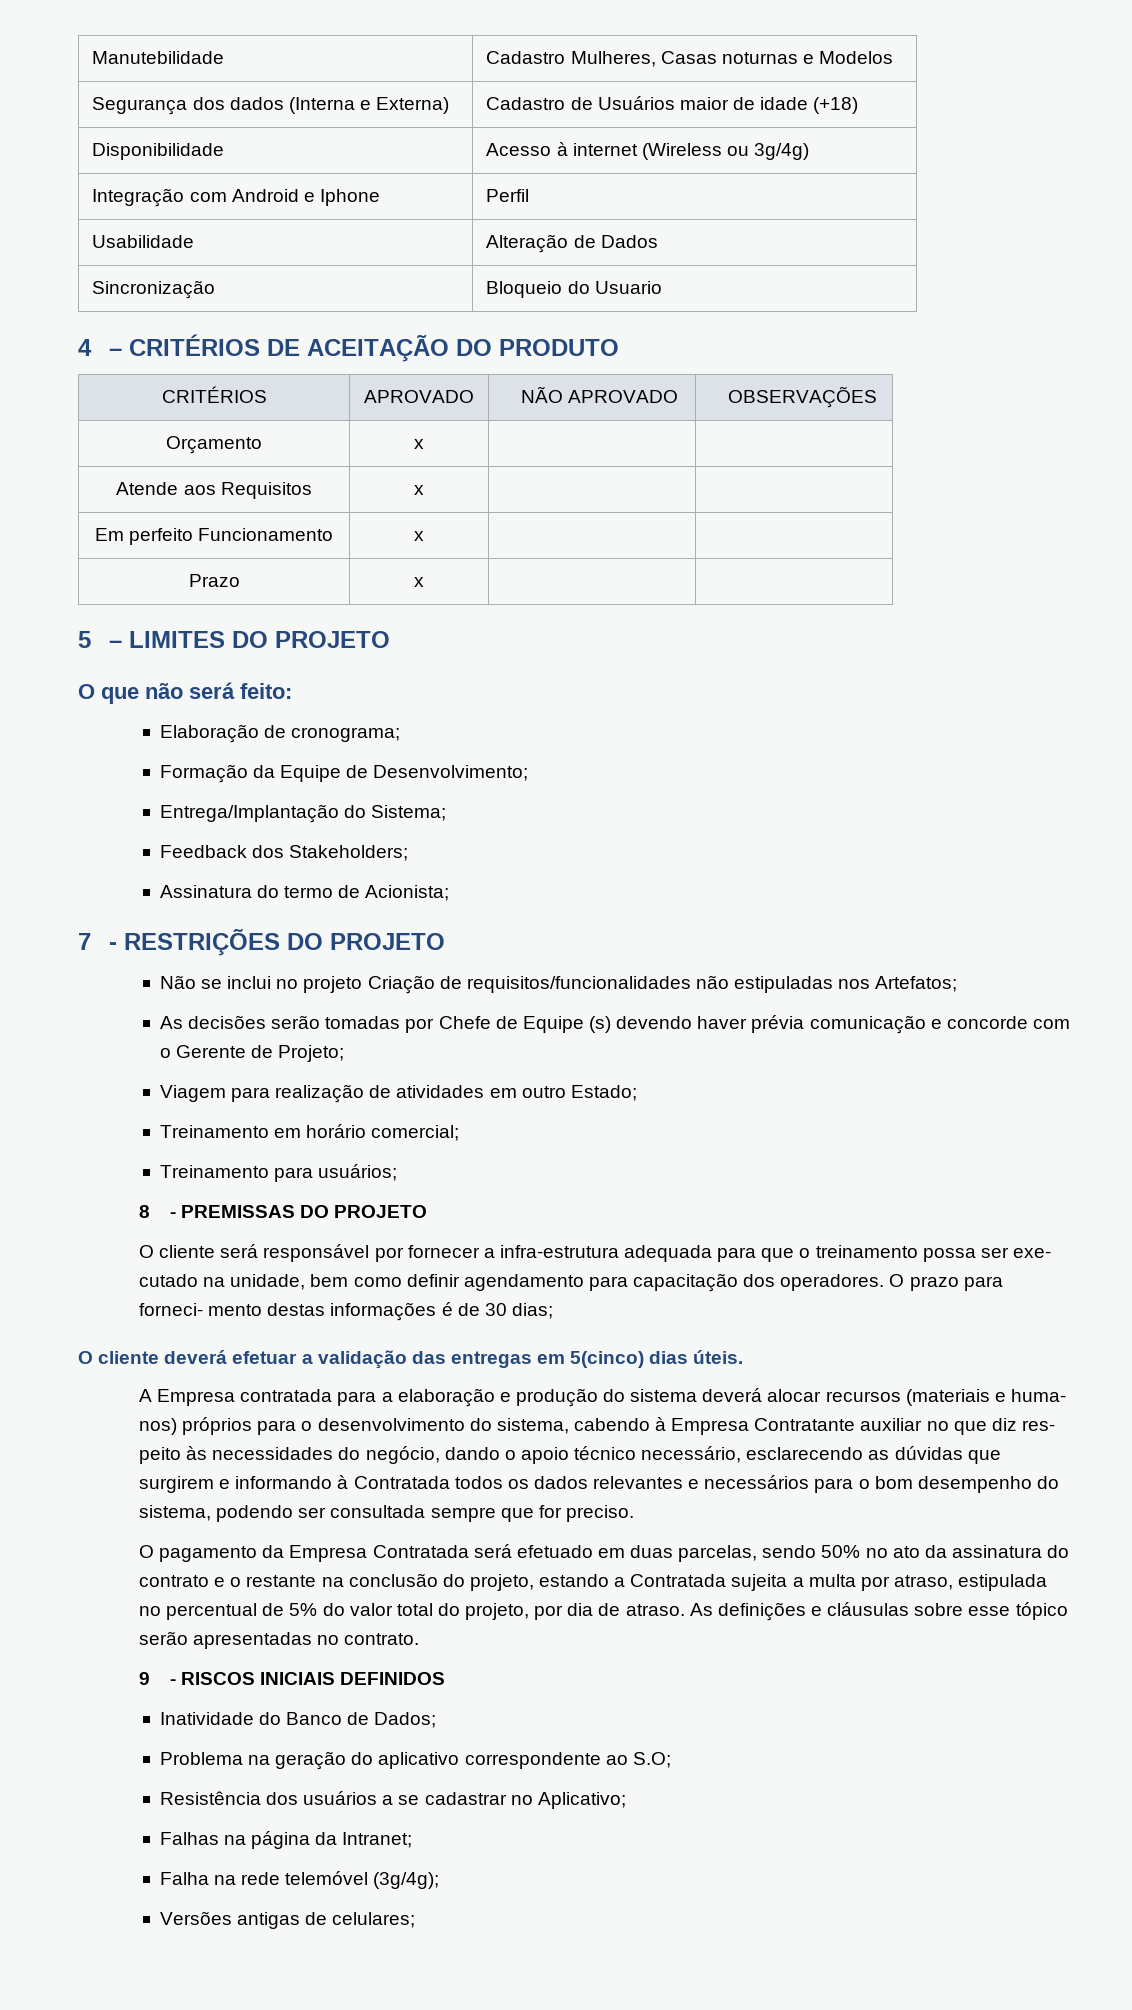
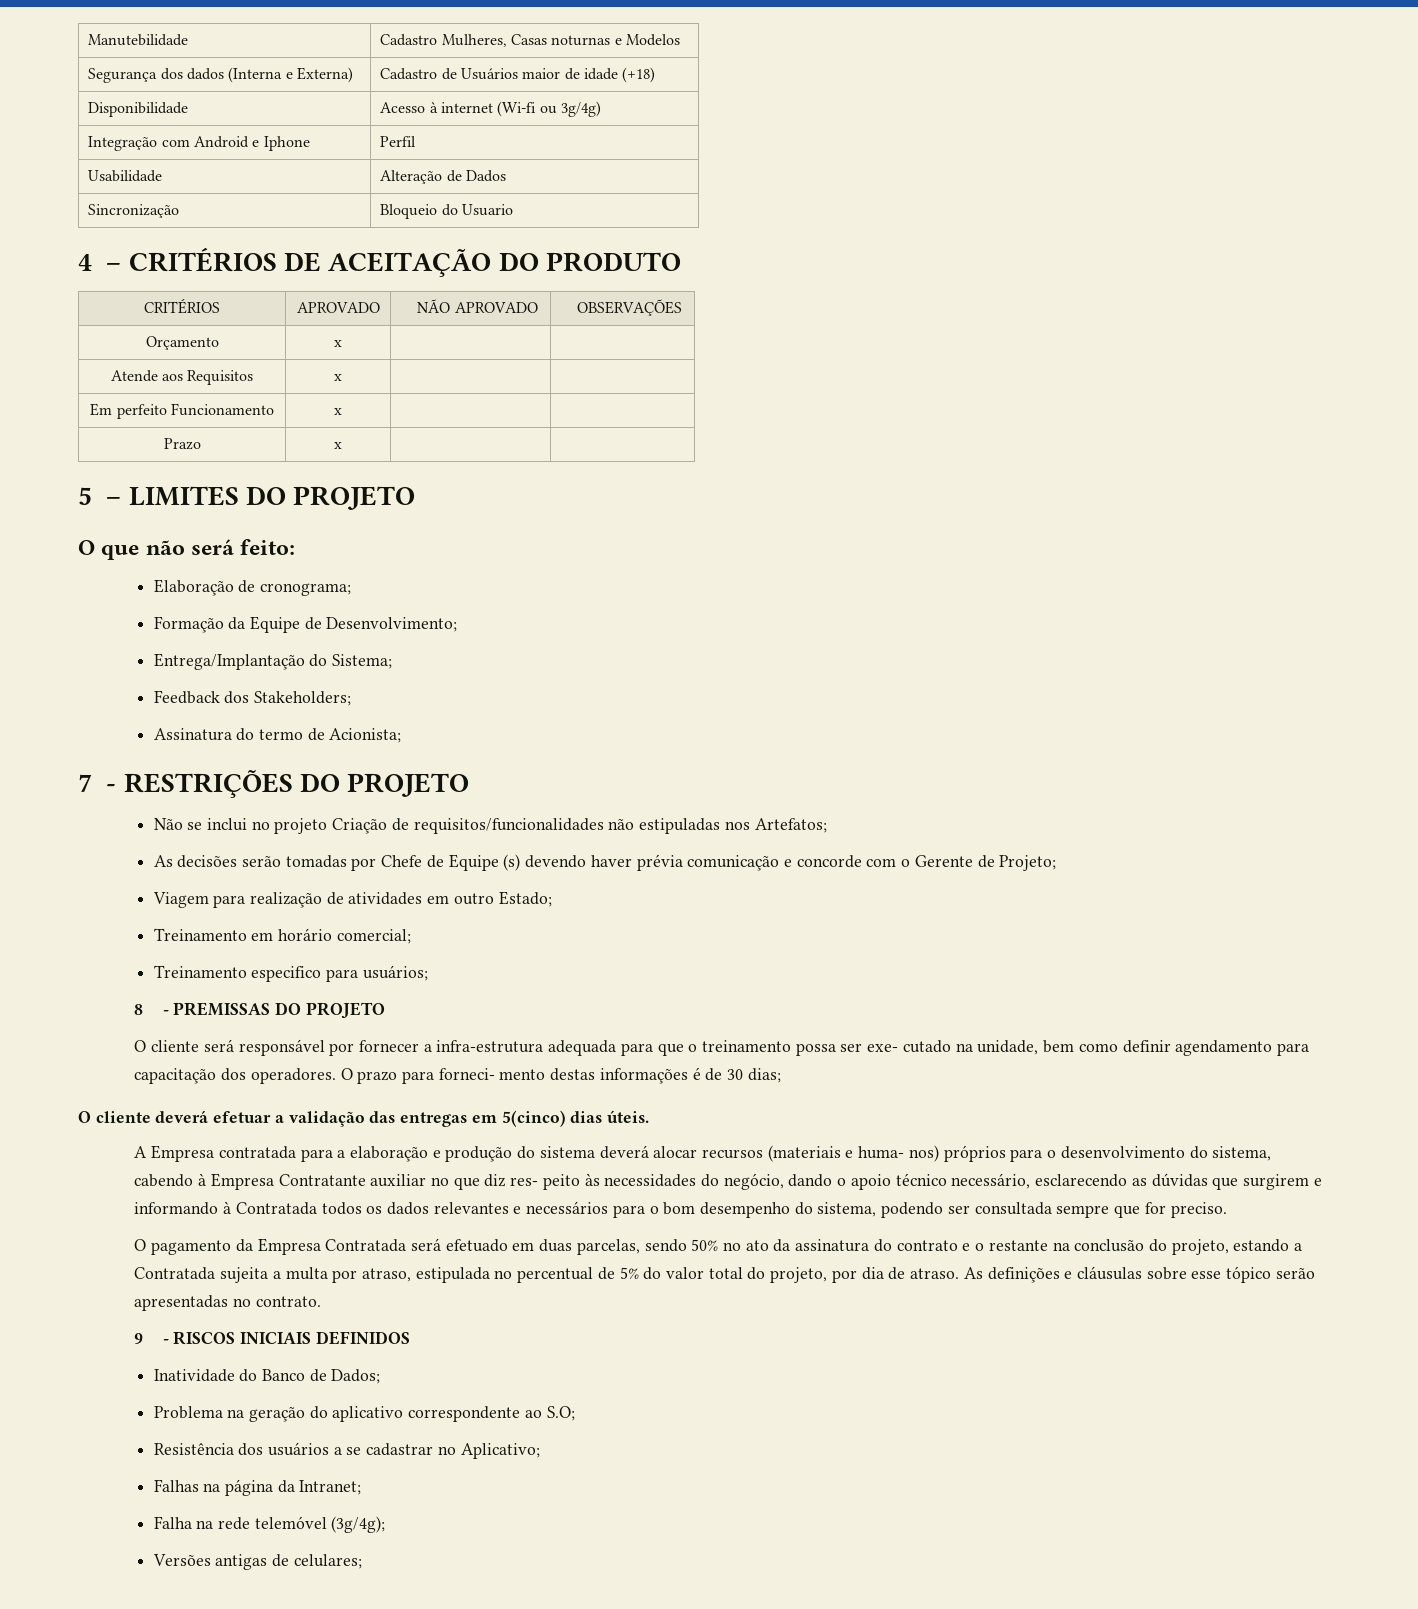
- Disponibilidade | Acesso à internet (Wireless ou 3g/4g)
+ Disponibilidade | Acesso à internet (Wi-fi ou 3g/4g)
- Treinamento para usuários;
+ Treinamento especifico para usuários;

